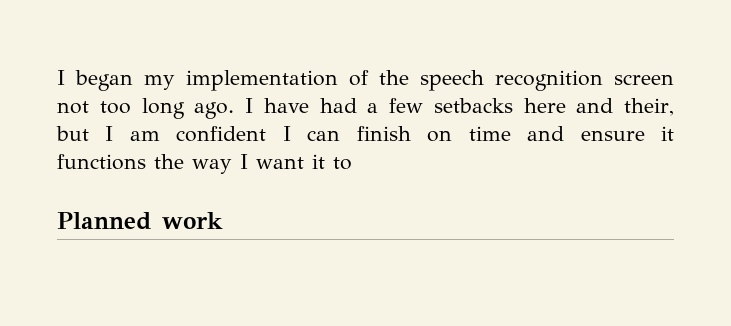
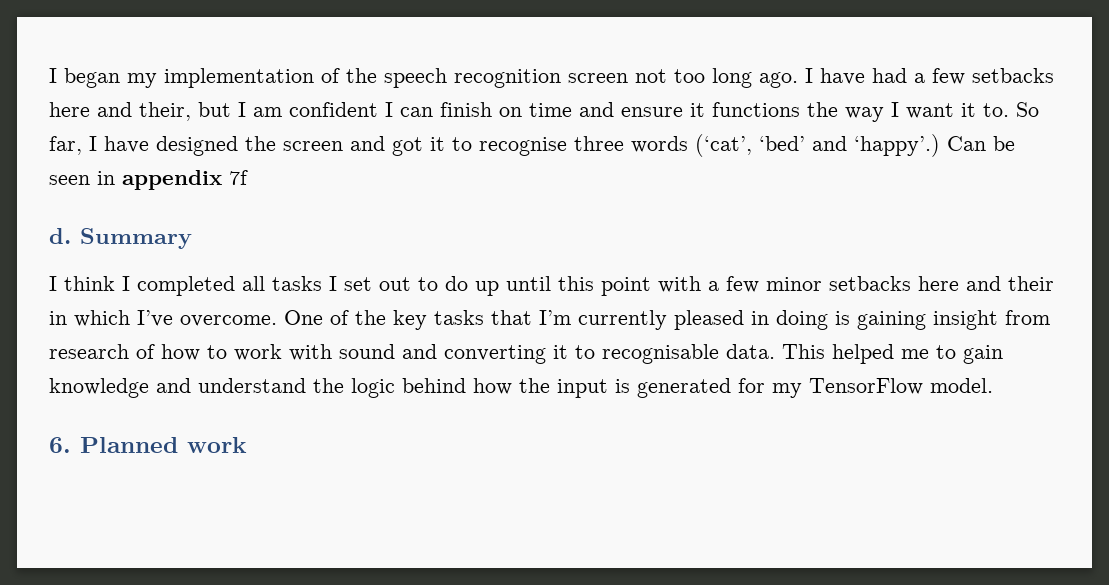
- I have had a few setbacks here and their, but I am confident I can finish on time and ensure it functions the way I want it to
- Planned work
+ I have had a few setbacks here and their, but I am confident I can finish on time and ensure it functions the way I want it to. So far, I have designed the screen and got it to recognise three words (‘cat’, ‘bed’ and ‘happy’.) Can be seen in appendix 7f
+ d. Summary
+ I think I completed all tasks I set out to do up until this point with a few minor setbacks here and their in which I’ve overcome. One of the key tasks that I’m currently pleased in doing is gaining insight from research of how to work with sound and converting it to recognisable data. This helped me to gain knowledge and understand the logic behind how the input is generated for my TensorFlow model.
+ 6. Planned work

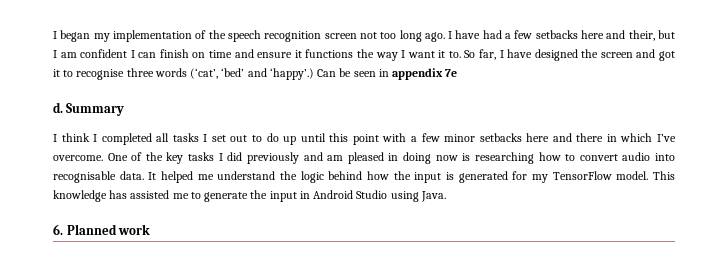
- Can be seen in appendix 7f
+ Can be seen in appendix 7e
- I think I completed all tasks I set out to do up until this point with a few minor setbacks here and their in which I’ve overcome.
+ I think I completed all tasks I set out to do up until this point with a few minor setbacks here and there in which I’ve overcome.
- One of the key tasks that I’m currently pleased in doing is gaining insight from research of how to work with sound and converting it to recognisable data.
+ One of the key tasks I did previously and am pleased in doing now is researching how to convert audio into recognisable data.
- This helped me to gain knowledge and understand the logic behind how the input is generated for my TensorFlow model.
+ It helped me understand the logic behind how the input is generated for my TensorFlow model. This knowledge has assisted me to generate the input in Android Studio using Java.

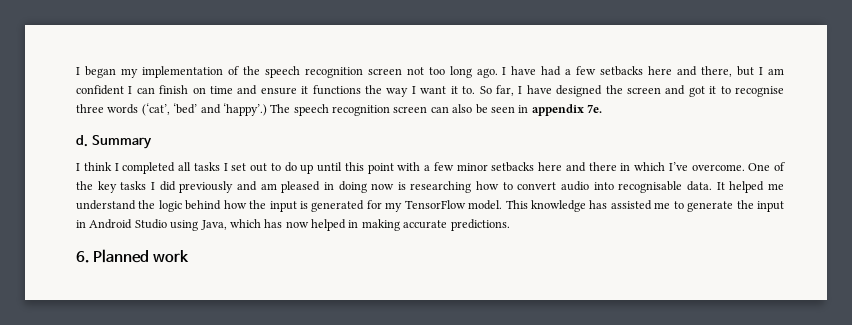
- I have had a few setbacks here and their, but I am confident I can finish on time and ensure it functions the way I want it to.
+ I have had a few setbacks here and there, but I am confident I can finish on time and ensure it functions the way I want it to.
- Can be seen in appendix 7e
+ The speech recognition screen can also be seen in appendix 7e.
- This knowledge has assisted me to generate the input in Android Studio using Java.
+ This knowledge has assisted me to generate the input in Android Studio using Java, which has now helped in making accurate predictions.

